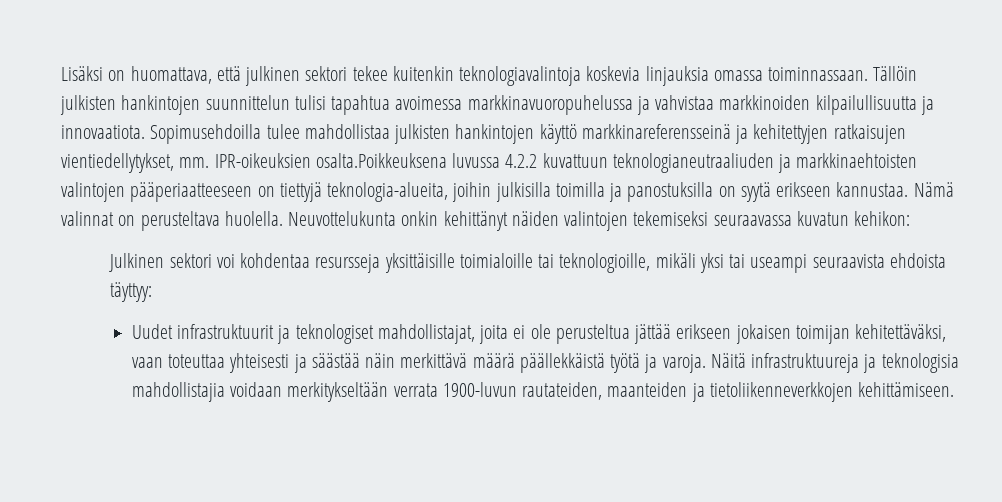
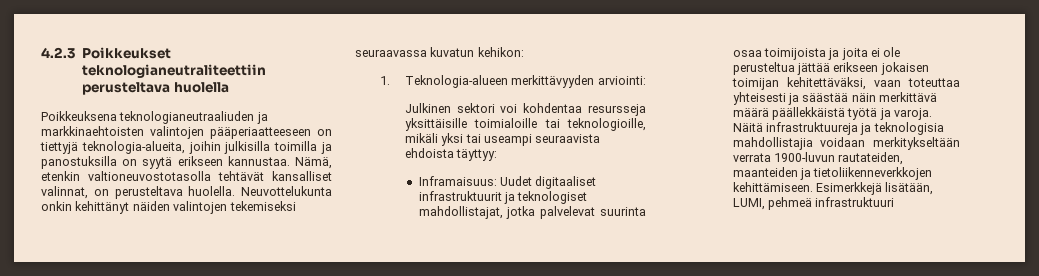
- Lisäksi on huomattava, että julkinen sektori tekee kuitenkin teknologiavalintoja koskevia linjauksia omassa toiminnassaan. Tällöin julkisten hankintojen suunnittelun tulisi tapahtua avoimessa markkinavuoropuhelussa ja vahvistaa markkinoiden kilpailullisuutta ja innovaatiota. Sopimusehdoilla tulee mahdollistaa julkisten hankintojen käyttö markkinareferensseinä ja kehitettyjen ratkaisujen vientiedellytykset, mm. IPR-oikeuksien osalta.Poikkeuksena luvussa 4.2.2 kuvattuun teknologianeutraaliuden ja markkinaehtoisten valintojen pääperiaatteeseen on tiettyjä teknologia-alueita, joihin julkisilla toimilla ja panostuksilla on syytä erikseen kannustaa.
+ 4.2.3 Poikkeukset teknologianeutraliteettiin perusteltava huolella
+ Poikkeuksena teknologianeutraaliuden ja markkinaehtoisten valintojen pääperiaatteeseen on tiettyjä teknologia-alueita, joihin julkisilla toimilla ja panostuksilla on syytä erikseen kannustaa.
- Nämä valinnat on perusteltava huolella.
+ Nämä, etenkin valtioneuvostotasolla tehtävät kansalliset valinnat, on perusteltava huolella.
+ 1. Teknologia-alueen merkittävyyden arviointi:
- Uudet infrastruktuurit ja teknologiset mahdollistajat, joita ei ole perusteltua jättää erikseen jokaisen toimijan kehitettäväksi, vaan toteuttaa yhteisesti ja säästää näin merkittävä määrä päällekkäistä työtä ja varoja.
+ Inframaisuus: Uudet digitaaliset infrastruktuurit ja teknologiset mahdollistajat, jotka palvelevat suurinta osaa toimijoista ja joita ei ole perusteltua jättää erikseen jokaisen toimijan kehitettäväksi, vaan toteuttaa yhteisesti ja säästää näin merkittävä määrä päällekkäistä työtä ja varoja.
+ Esimerkkejä lisätään, LUMI, pehmeä infrastruktuuri

